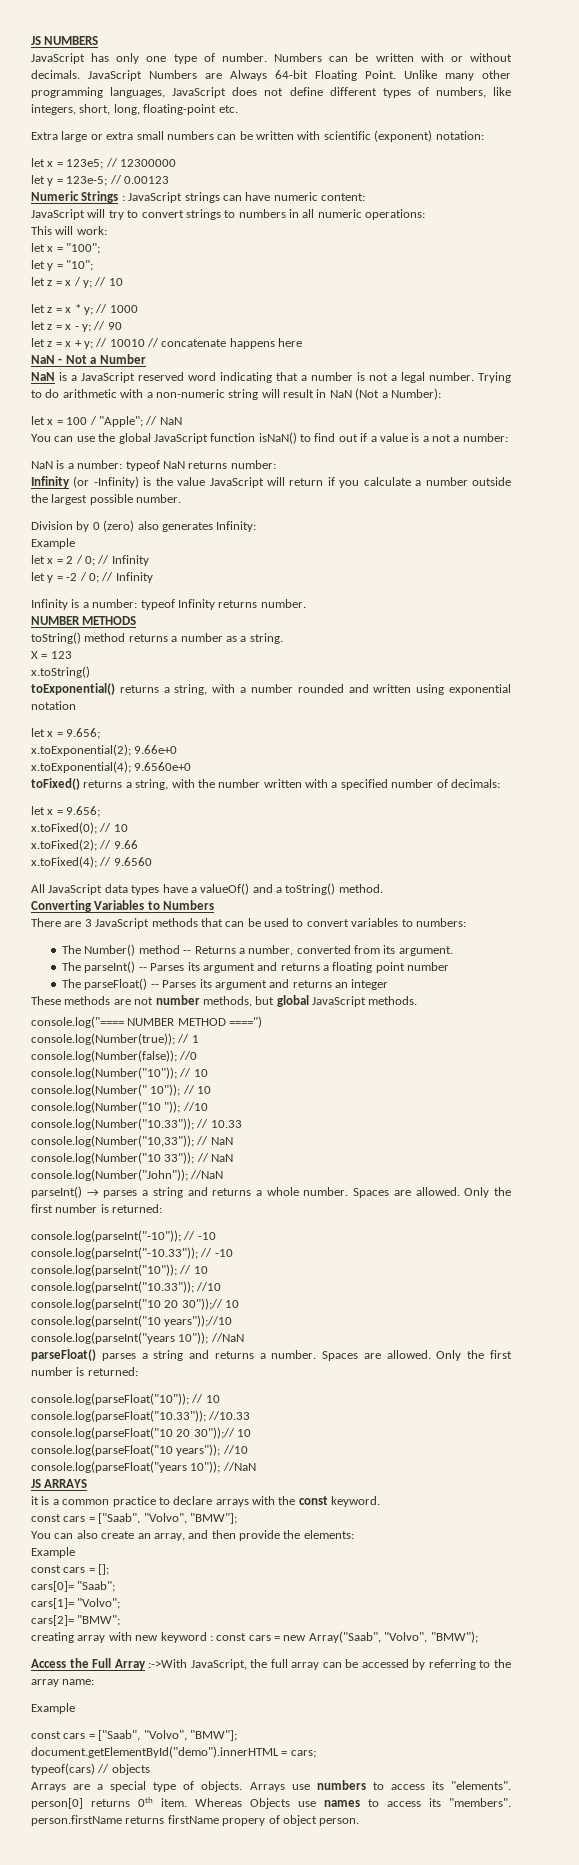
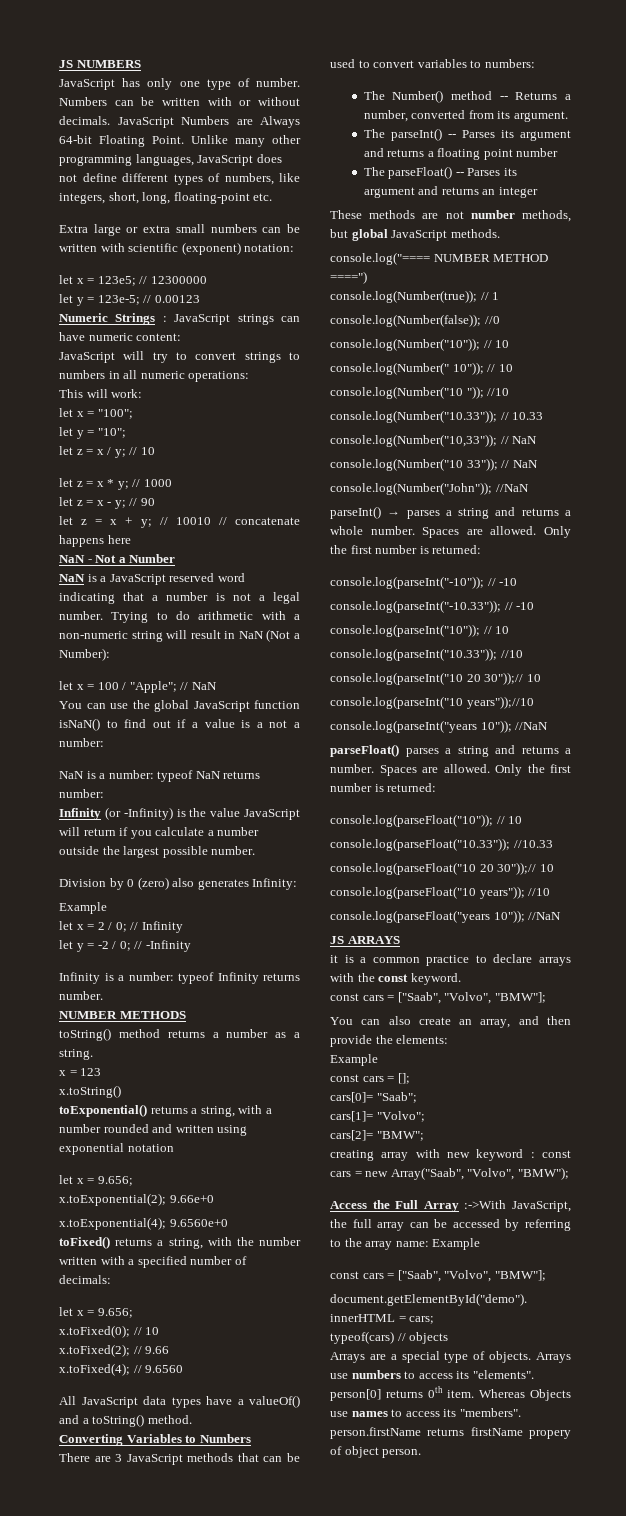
- let y = -2 / 0; // Infinity
+ let y = -2 / 0; // -Infinity
- X = 123
+ x = 123
- Access the Full Array :->With JavaScript, the full array can be accessed by referring to the array name:
- Example
+ Access the Full Array :->With JavaScript, the full array can be accessed by referring to the array name: Example

